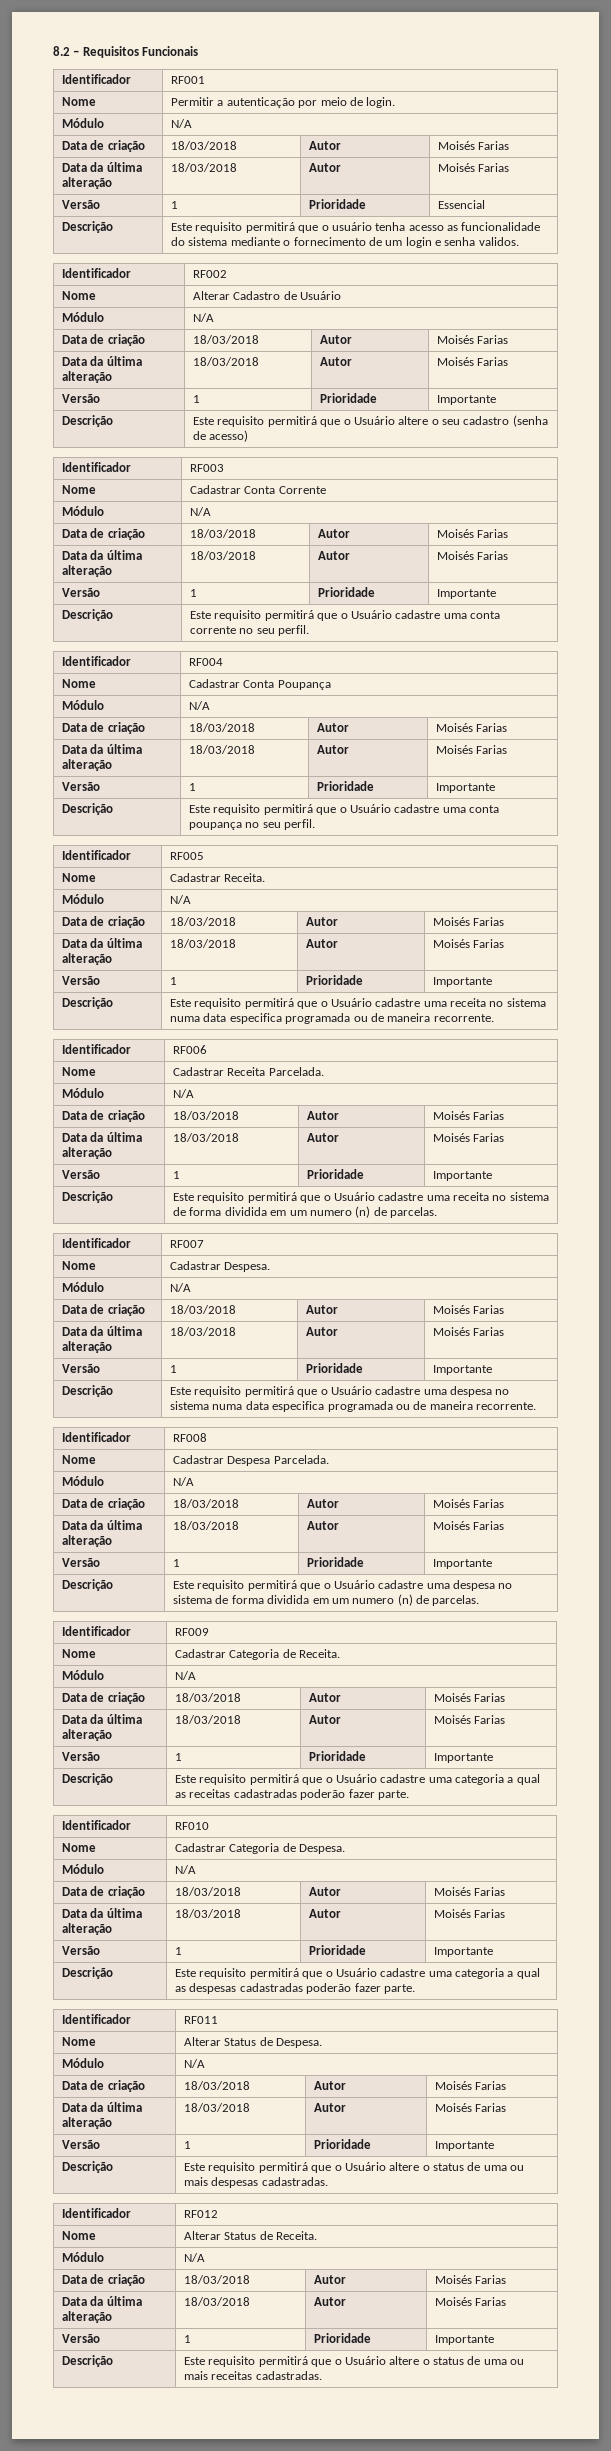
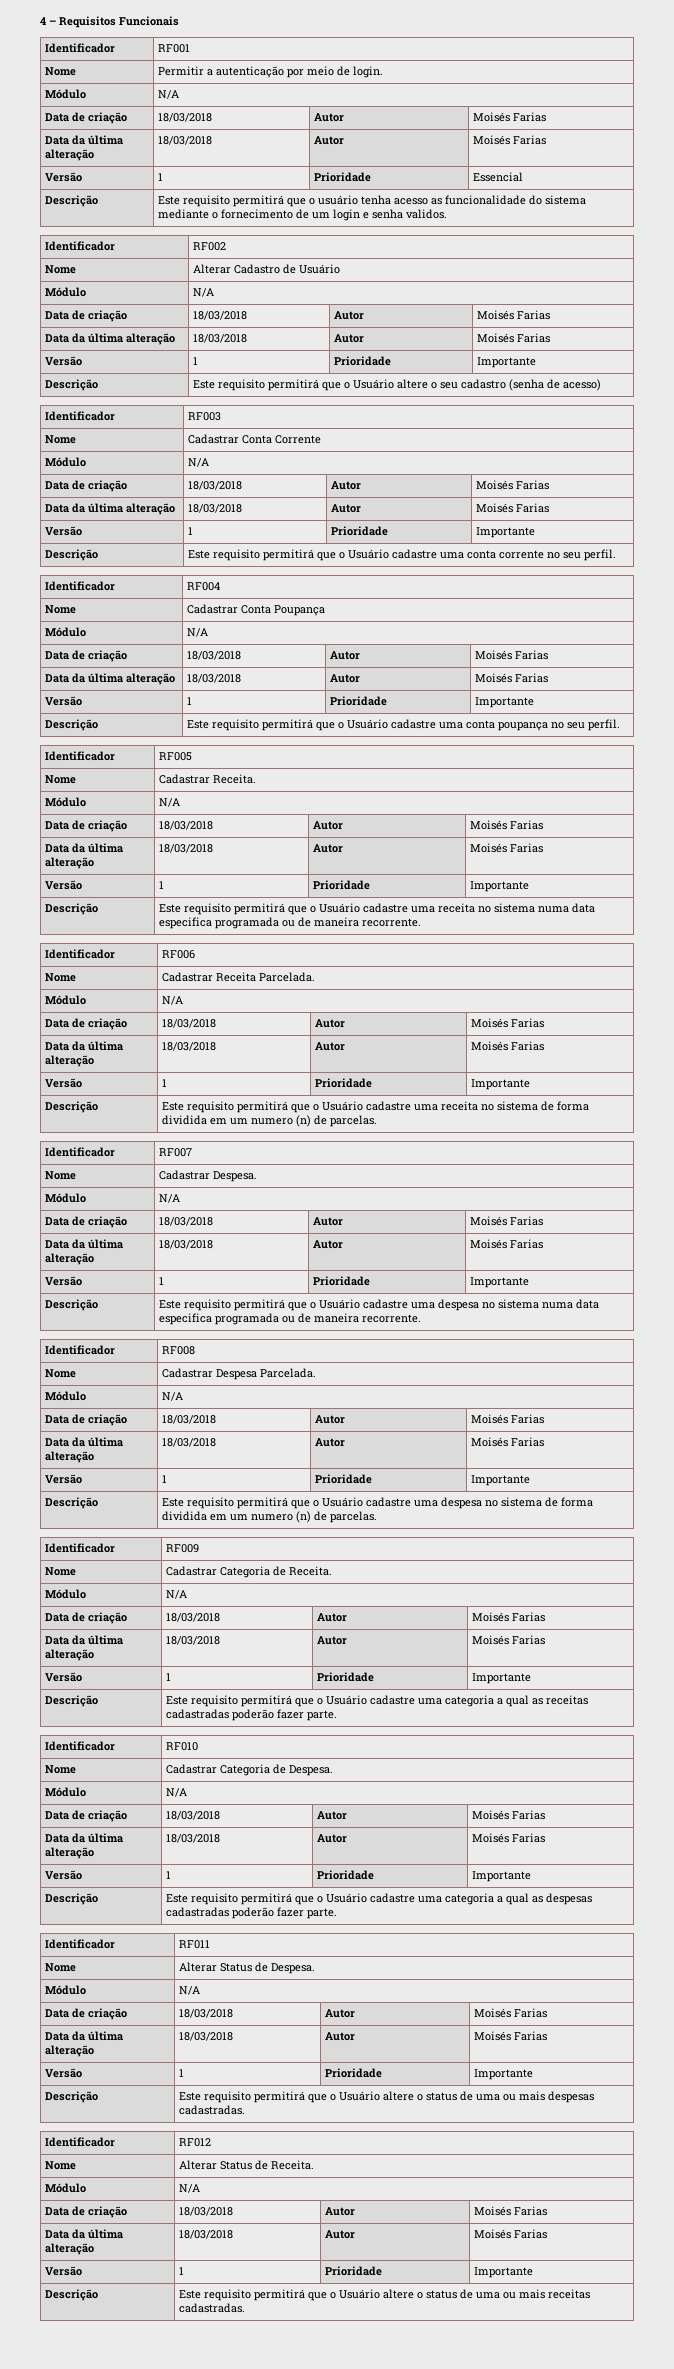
- 8.2 – Requisitos Funcionais
+ 4 – Requisitos Funcionais

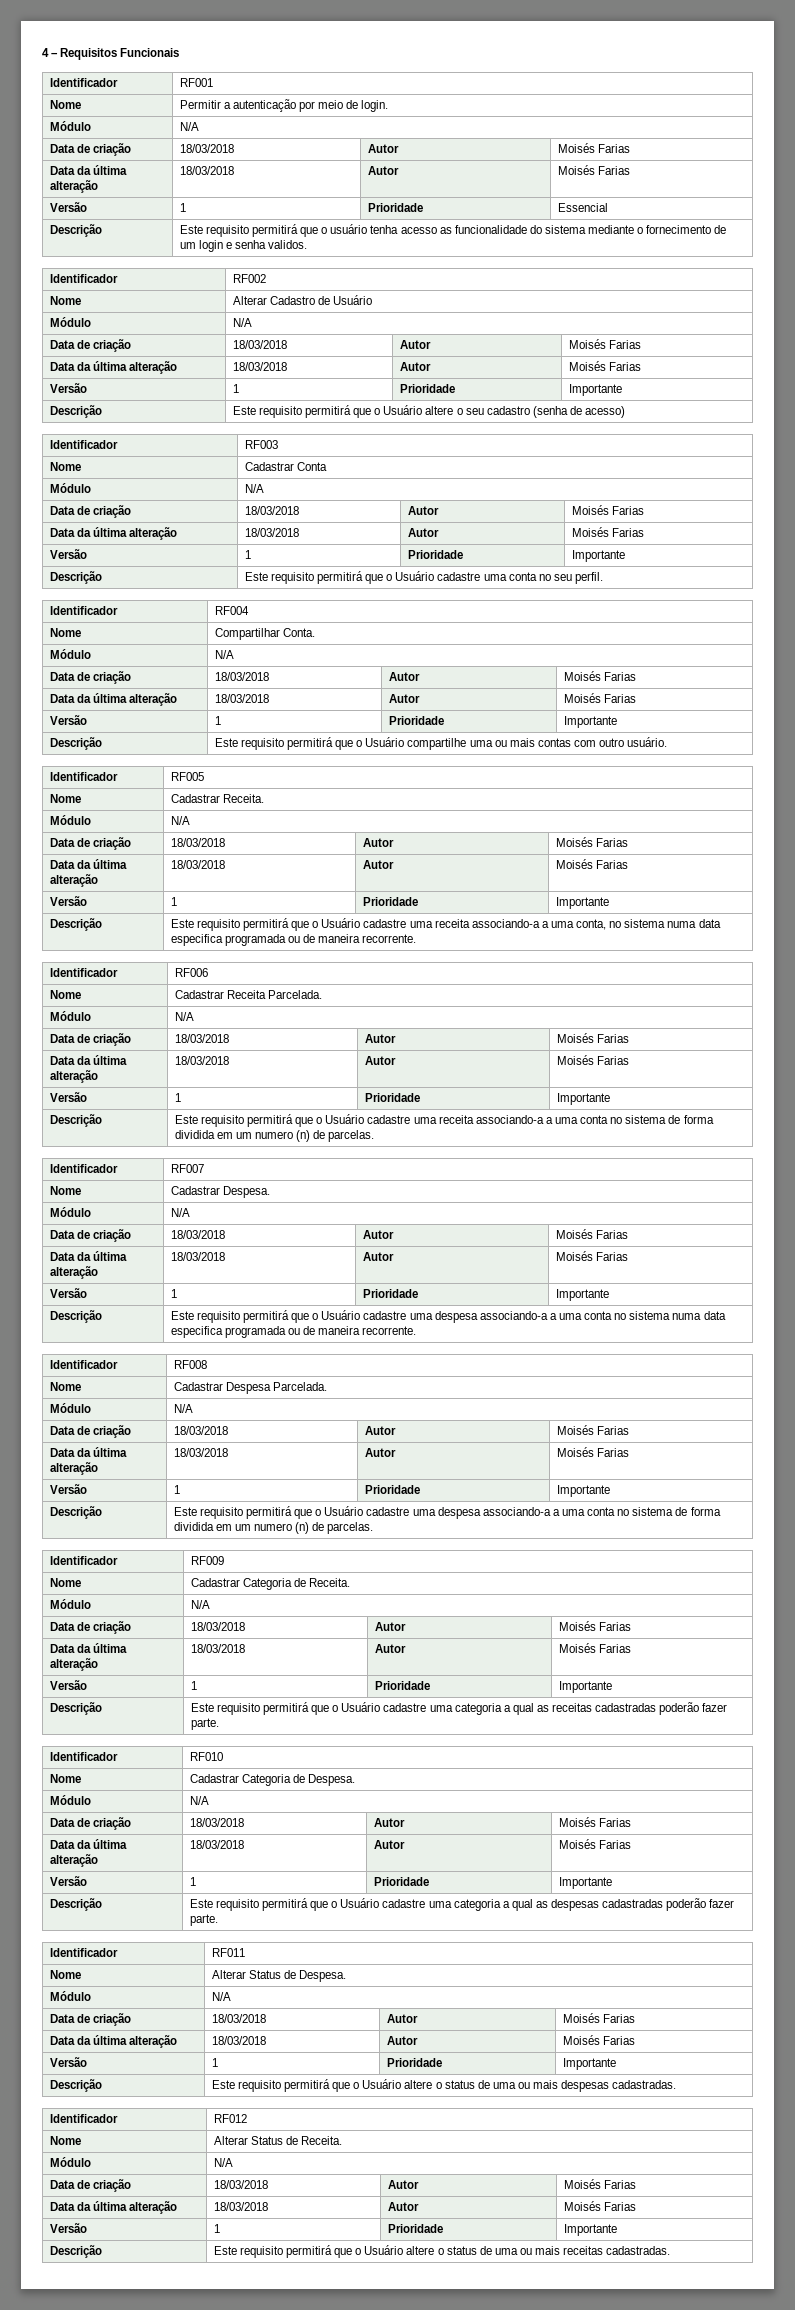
- Nome | Cadastrar Conta Corrente
+ Nome | Cadastrar Conta
- Descrição | Este requisito permitirá que o Usuário cadastre uma conta corrente no seu perfil.
+ Descrição | Este requisito permitirá que o Usuário cadastre uma conta no seu perfil.
- Nome | Cadastrar Conta Poupança
+ Nome | Compartilhar Conta.
- Descrição | Este requisito permitirá que o Usuário cadastre uma conta poupança no seu perfil.
+ Descrição | Este requisito permitirá que o Usuário compartilhe uma ou mais contas com outro usuário.
- Descrição | Este requisito permitirá que o Usuário cadastre uma receita no sistema numa data especifica programada ou de maneira recorrente.
+ Descrição | Este requisito permitirá que o Usuário cadastre uma receita associando-a a uma conta, no sistema numa data especifica programada ou de maneira recorrente.
- Descrição | Este requisito permitirá que o Usuário cadastre uma receita no sistema de forma dividida em um numero (n) de parcelas.
+ Descrição | Este requisito permitirá que o Usuário cadastre uma receita associando-a a uma conta no sistema de forma dividida em um numero (n) de parcelas.
- Descrição | Este requisito permitirá que o Usuário cadastre uma despesa no sistema numa data especifica programada ou de maneira recorrente.
+ Descrição | Este requisito permitirá que o Usuário cadastre uma despesa associando-a a uma conta no sistema numa data especifica programada ou de maneira recorrente.
- Descrição | Este requisito permitirá que o Usuário cadastre uma despesa no sistema de forma dividida em um numero (n) de parcelas.
+ Descrição | Este requisito permitirá que o Usuário cadastre uma despesa associando-a a uma conta no sistema de forma dividida em um numero (n) de parcelas.

